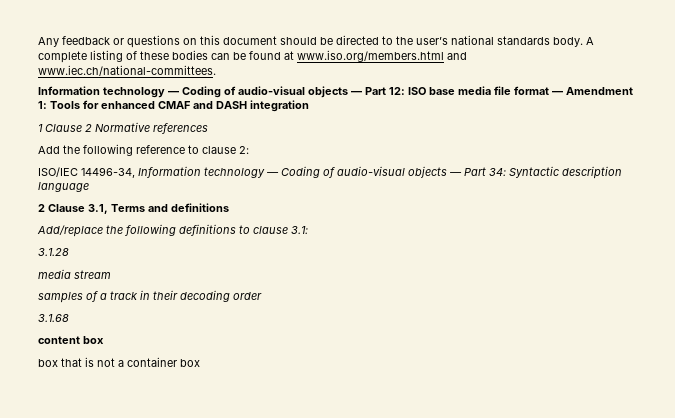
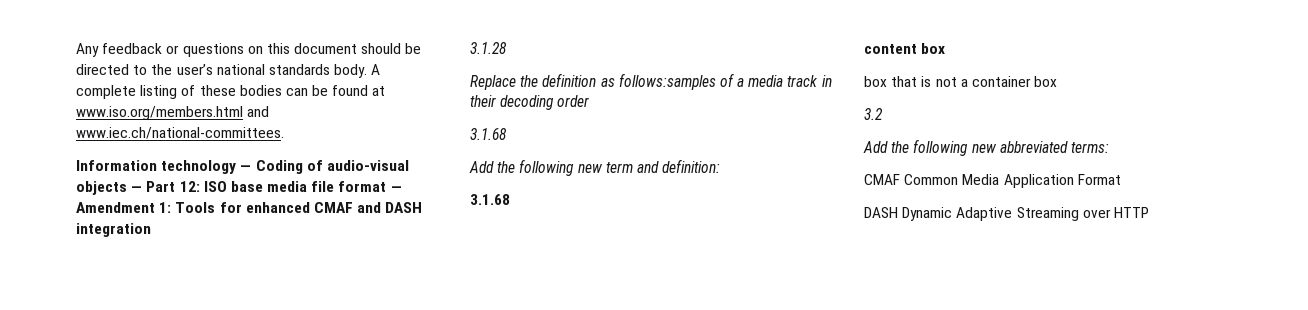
- 1 Clause 2 Normative references
- Add the following reference to clause 2:
- ISO/IEC 14496-34, Information technology — Coding of audio-visual objects — Part 34: Syntactic description language
- 2 Clause 3.1, Terms and definitions
- Add/replace the following definitions to clause 3.1:
  3.1.28
- media stream
- samples of a track in their decoding order
+ Replace the definition as follows:samples of a media track in their decoding order
+ Add the following new term and definition:
+ 3.1.68
+ 3.2
+ Add the following new abbreviated terms:
+ CMAF Common Media Application Format
+ DASH Dynamic Adaptive Streaming over HTTP

